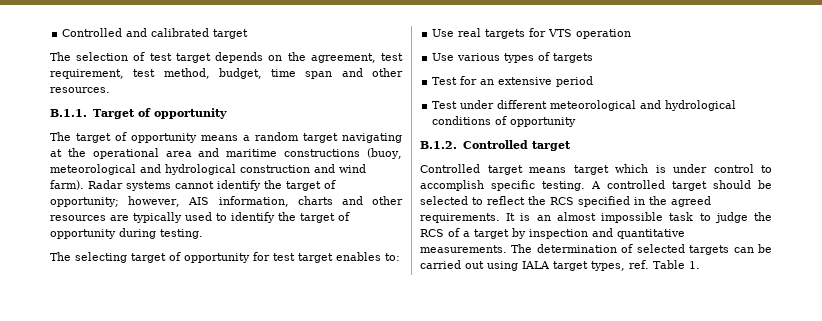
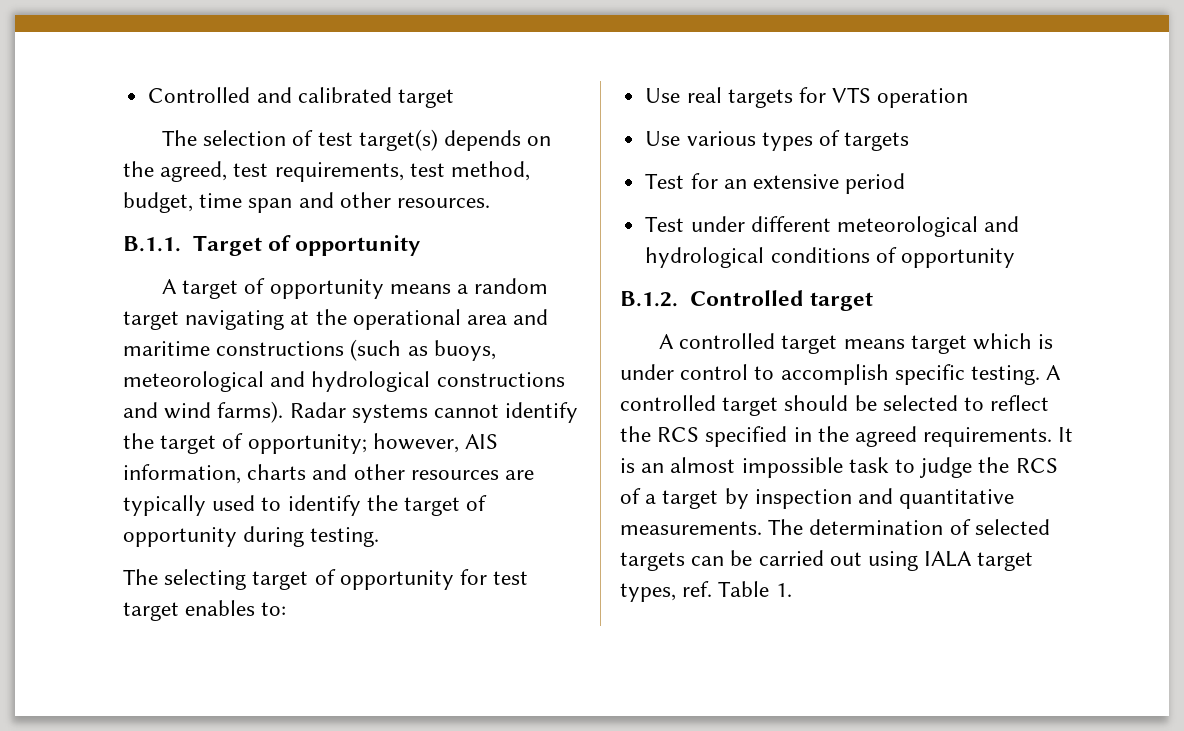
- The selection of test target depends on the agreement, test requirement, test method, budget, time span and other resources.
+ The selection of test target(s) depends on the agreed, test requirements, test method, budget, time span and other resources.
- The target of opportunity means a random target navigating at the operational area and maritime constructions (buoy, meteorological and hydrological construction and wind farm).
+ A target of opportunity means a random target navigating at the operational area and maritime constructions (such as buoys, meteorological and hydrological constructions and wind farms).
- Controlled target means target which is under control to accomplish specific testing.
+ A controlled target means target which is under control to accomplish specific testing.

